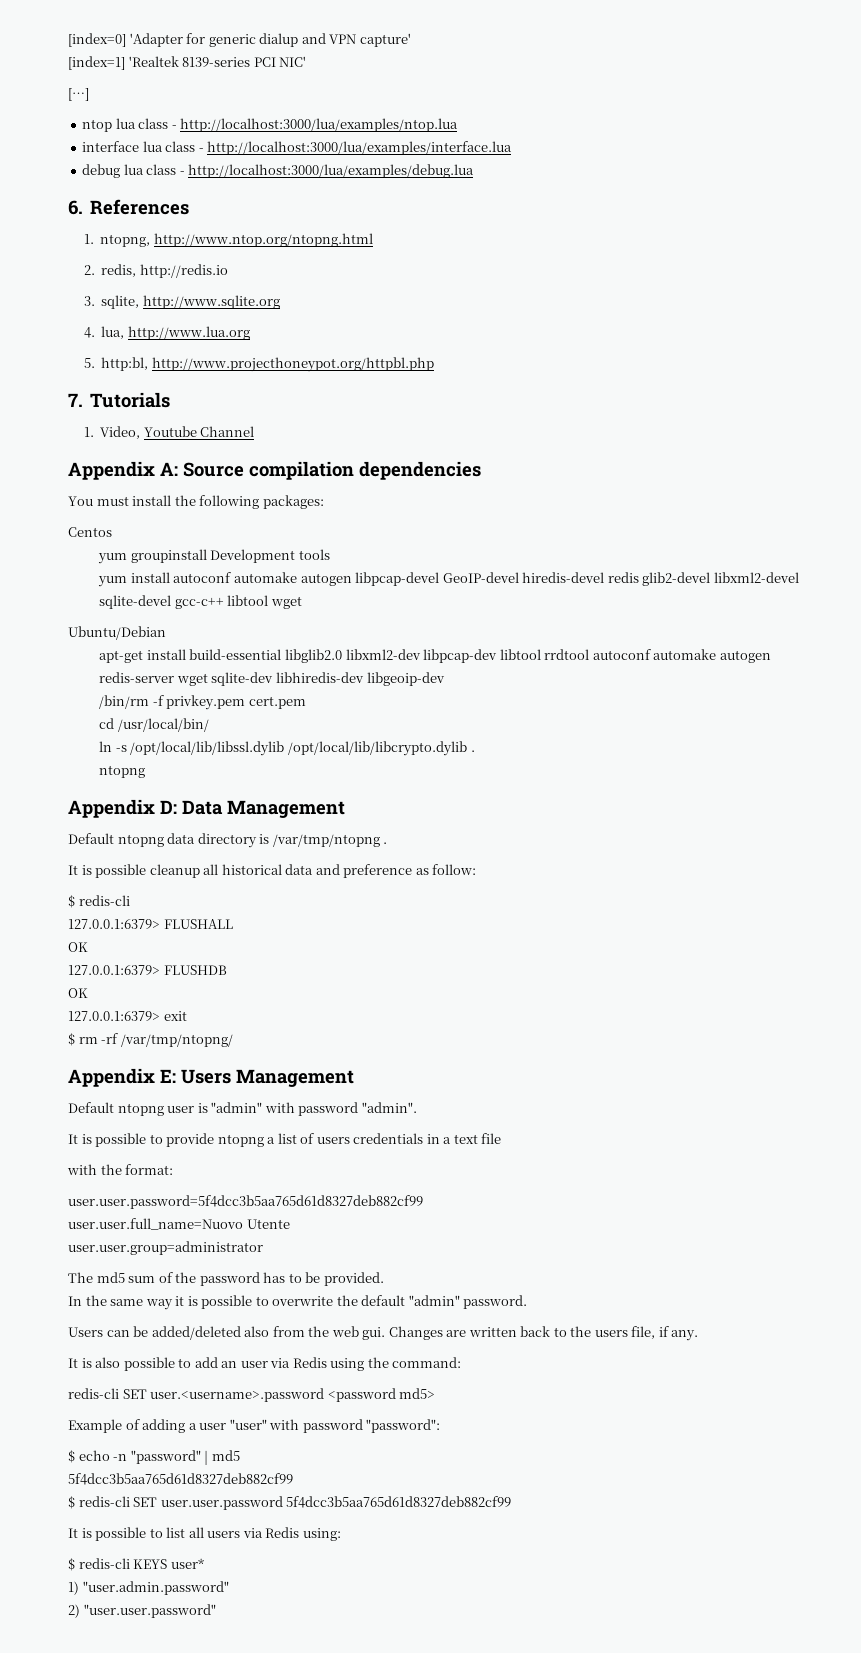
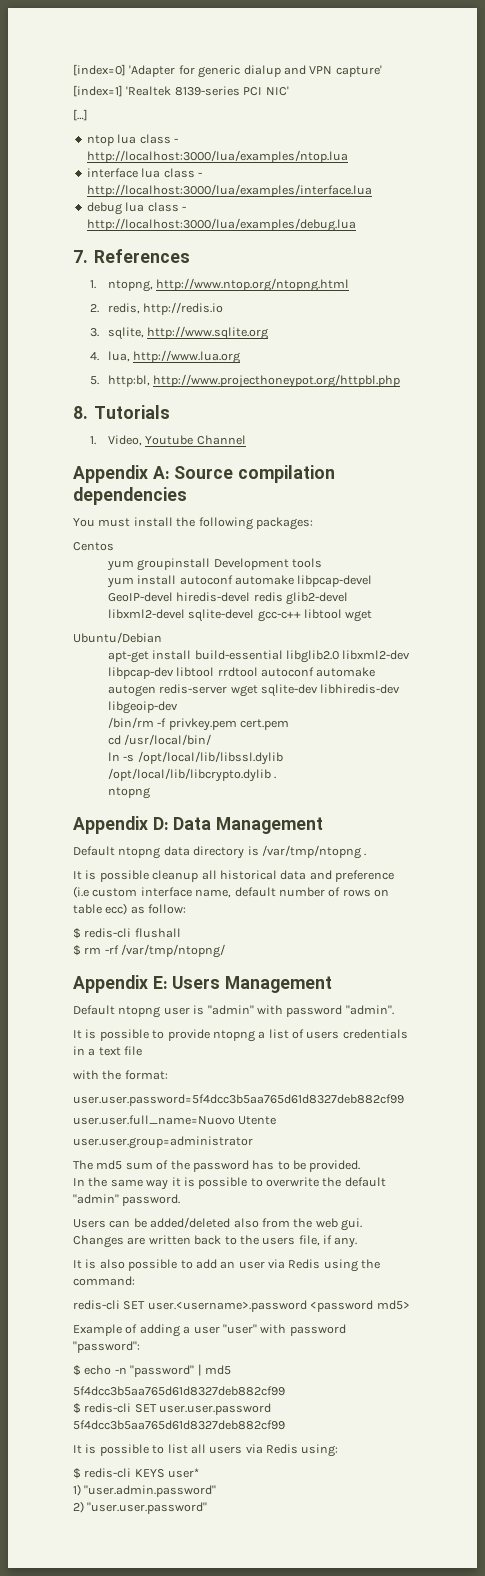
- 6. References
+ 7. References
- 7. Tutorials
+ 8. Tutorials
- yum install autoconf automake autogen libpcap-devel GeoIP-devel hiredis-devel redis glib2-devel libxml2-devel sqlite-devel gcc-c++ libtool wget
+ yum install autoconf automake libpcap-devel GeoIP-devel hiredis-devel redis glib2-devel libxml2-devel sqlite-devel gcc-c++ libtool wget
- It is possible cleanup all historical data and preference as follow:
- $ redis-cli
- 127.0.0.1:6379> FLUSHALL
- OK
- 127.0.0.1:6379> FLUSHDB
- OK
- 127.0.0.1:6379> exit
+ It is possible cleanup all historical data and preference (i.e custom interface name, default number of rows on table ecc) as follow:
+ $ redis-cli flushall

